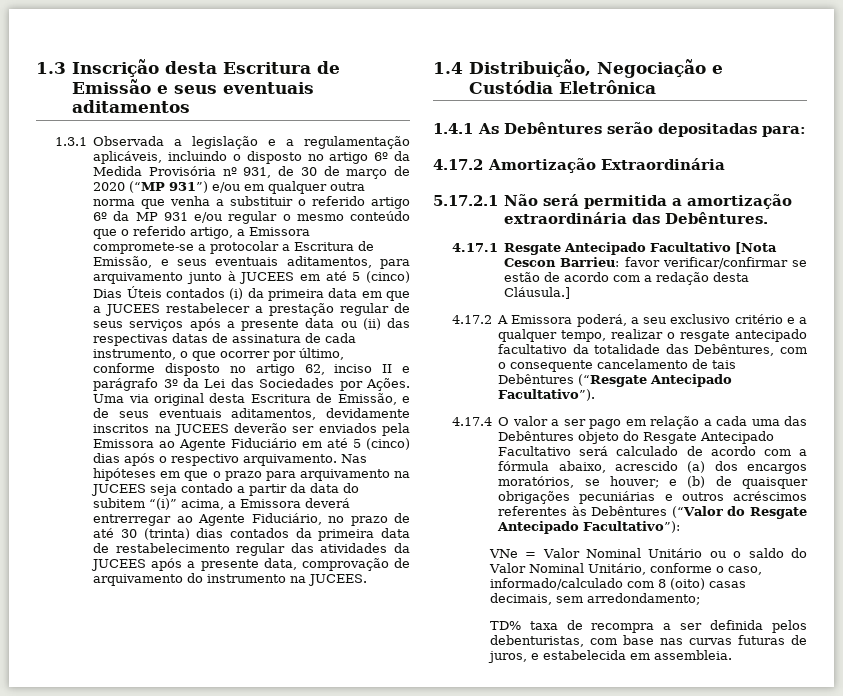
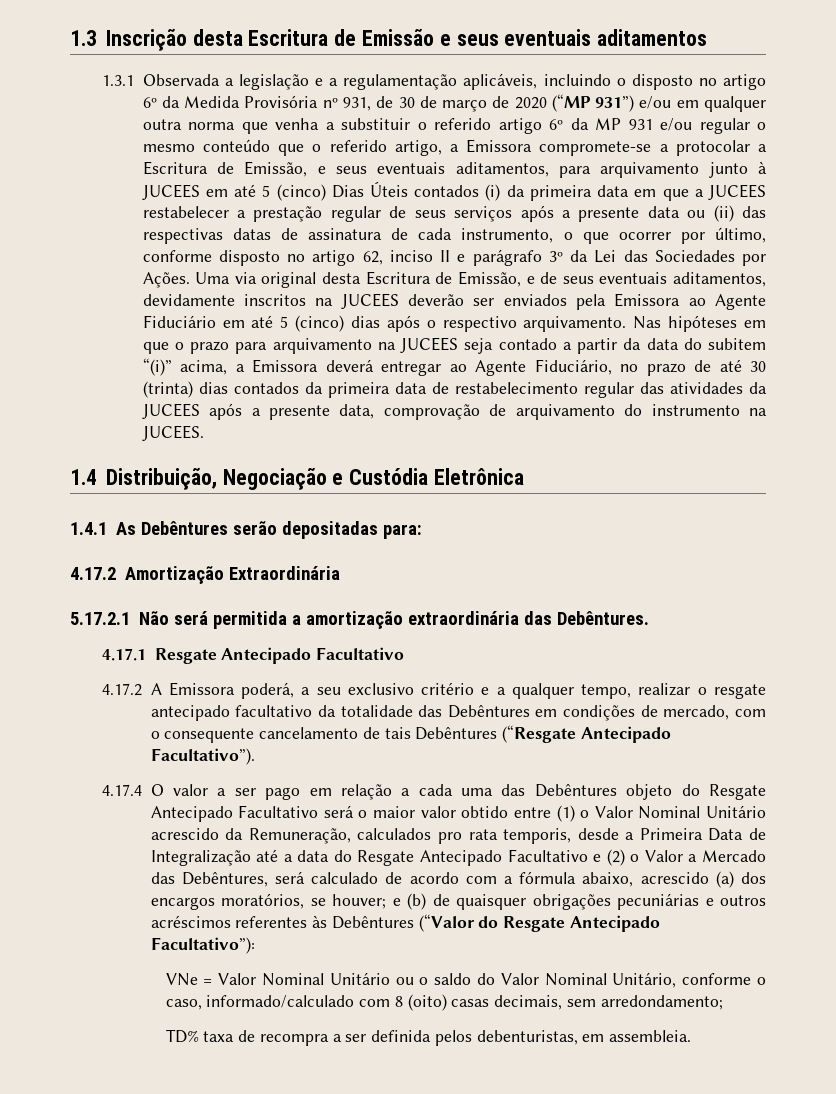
- Nas hipóteses em que o prazo para arquivamento na JUCEES seja contado a partir da data do subitem “(i)” acima, a Emissora deverá entrerregar ao Agente Fiduciário, no prazo de até 30 (trinta) dias contados da primeira data de restabelecimento regular das atividades da JUCEES após a presente data, comprovação de arquivamento do instrumento na JUCEES.
+ Nas hipóteses em que o prazo para arquivamento na JUCEES seja contado a partir da data do subitem “(i)” acima, a Emissora deverá entregar ao Agente Fiduciário, no prazo de até 30 (trinta) dias contados da primeira data de restabelecimento regular das atividades da JUCEES após a presente data, comprovação de arquivamento do instrumento na JUCEES.
- 4.17.1 Resgate Antecipado Facultativo [Nota Cescon Barrieu: favor verificar/confirmar se estão de acordo com a redação desta Cláusula.]
+ 4.17.1 Resgate Antecipado Facultativo
- 4.17.2 A Emissora poderá, a seu exclusivo critério e a qualquer tempo, realizar o resgate antecipado facultativo da totalidade das Debêntures, com o consequente cancelamento de tais Debêntures (“Resgate Antecipado Facultativo”).
+ 4.17.2 A Emissora poderá, a seu exclusivo critério e a qualquer tempo, realizar o resgate antecipado facultativo da totalidade das Debêntures em condições de mercado, com o consequente cancelamento de tais Debêntures (“Resgate Antecipado Facultativo”).
- 4.17.4 O valor a ser pago em relação a cada uma das Debêntures objeto do Resgate Antecipado Facultativo será calculado de acordo com a fórmula abaixo, acrescido (a) dos encargos moratórios, se houver; e (b) de quaisquer obrigações pecuniárias e outros acréscimos referentes às Debêntures (“Valor do Resgate Antecipado Facultativo”):
+ 4.17.4 O valor a ser pago em relação a cada uma das Debêntures objeto do Resgate Antecipado Facultativo será o maior valor obtido entre (1) o Valor Nominal Unitário acrescido da Remuneração, calculados pro rata temporis, desde a Primeira Data de Integralização até a data do Resgate Antecipado Facultativo e (2) o Valor a Mercado das Debêntures, será calculado de acordo com a fórmula abaixo, acrescido (a) dos encargos moratórios, se houver; e (b) de quaisquer obrigações pecuniárias e outros acréscimos referentes às Debêntures (“Valor do Resgate Antecipado Facultativo”):
- TD% taxa de recompra a ser definida pelos debenturistas, com base nas curvas futuras de juros, e estabelecida em assembleia.
+ TD% taxa de recompra a ser definida pelos debenturistas, em assembleia.

